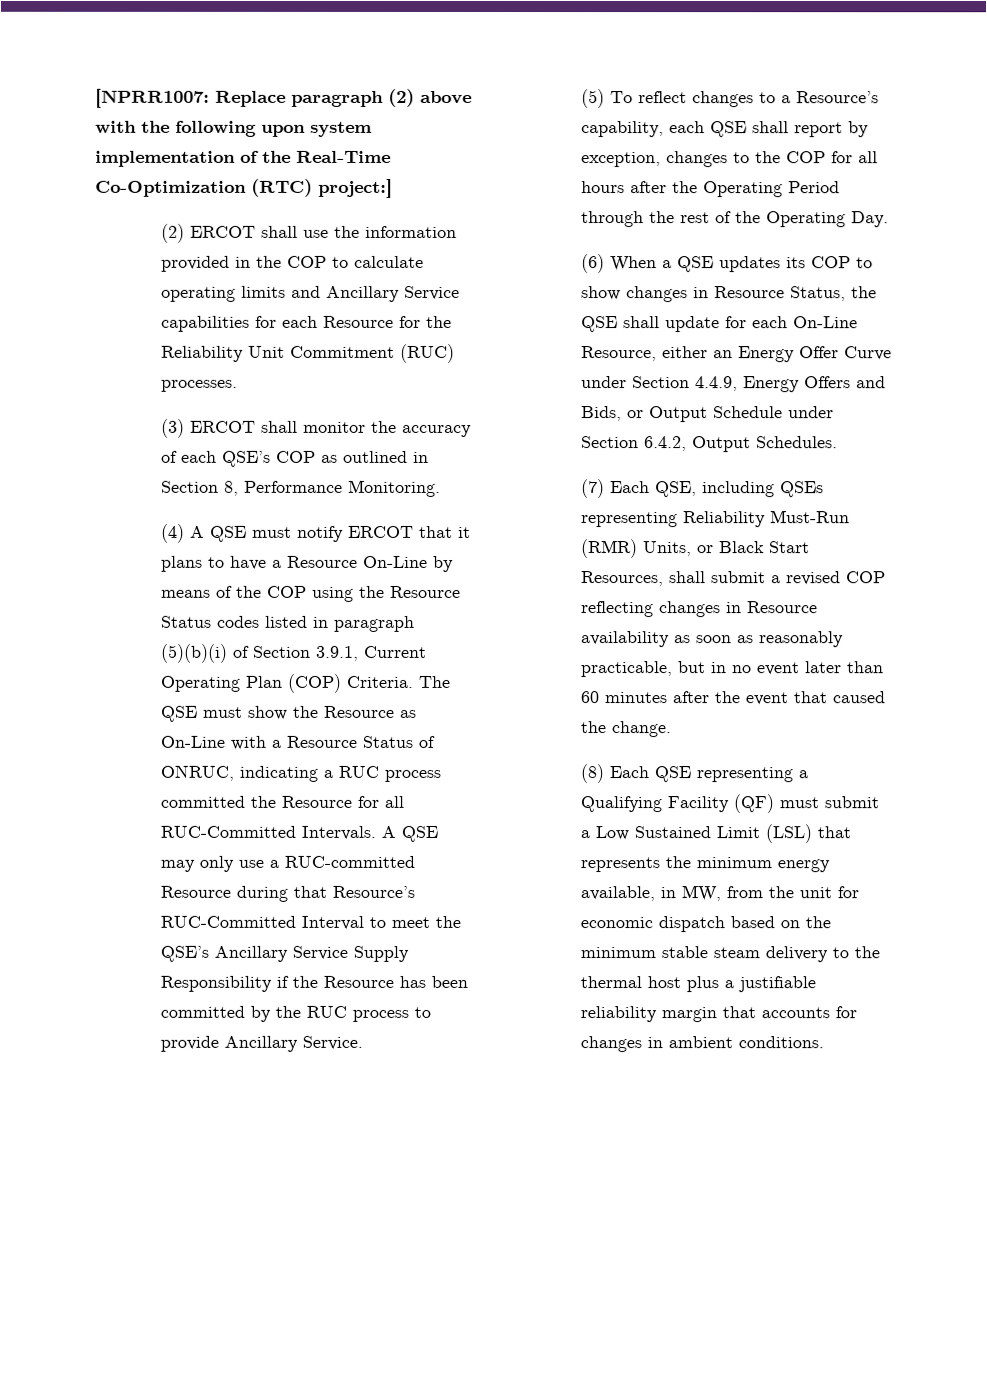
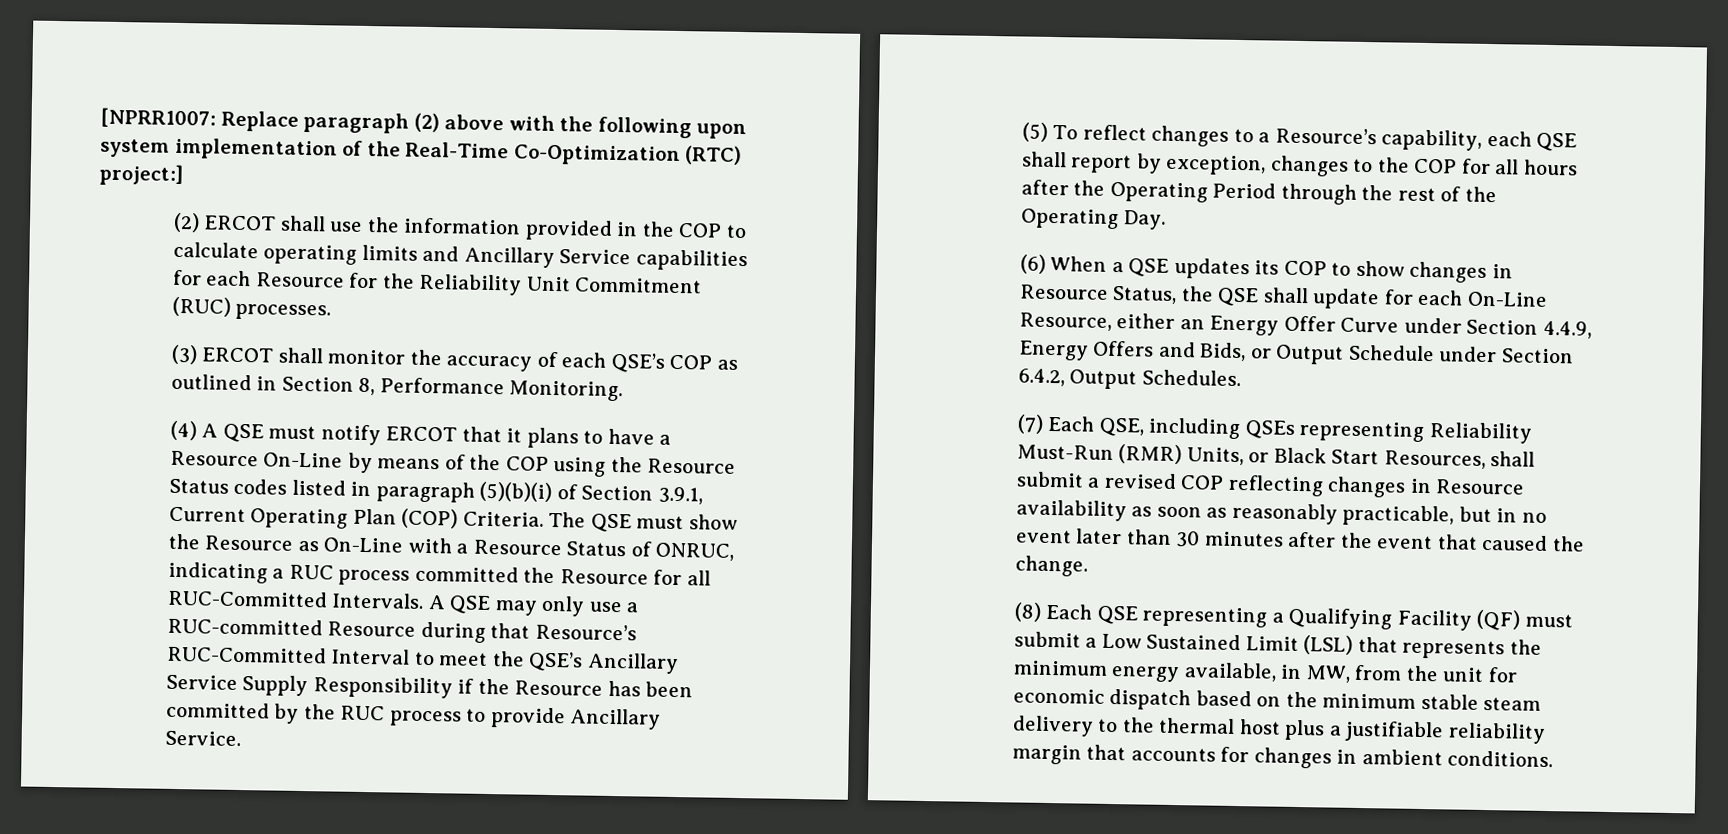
- (7) Each QSE, including QSEs representing Reliability Must-Run (RMR) Units, or Black Start Resources, shall submit a revised COP reflecting changes in Resource availability as soon as reasonably practicable, but in no event later than 60 minutes after the event that caused the change.
+ (7) Each QSE, including QSEs representing Reliability Must-Run (RMR) Units, or Black Start Resources, shall submit a revised COP reflecting changes in Resource availability as soon as reasonably practicable, but in no event later than 30 minutes after the event that caused the change.

